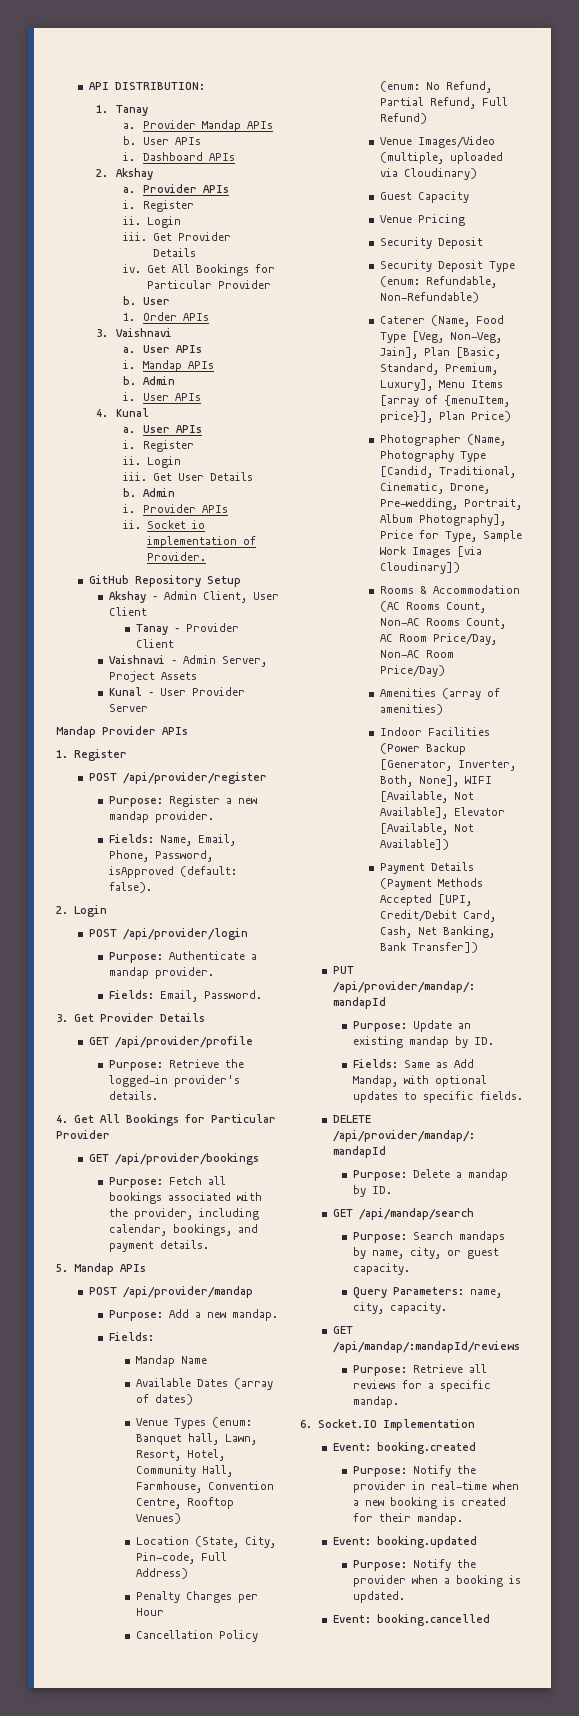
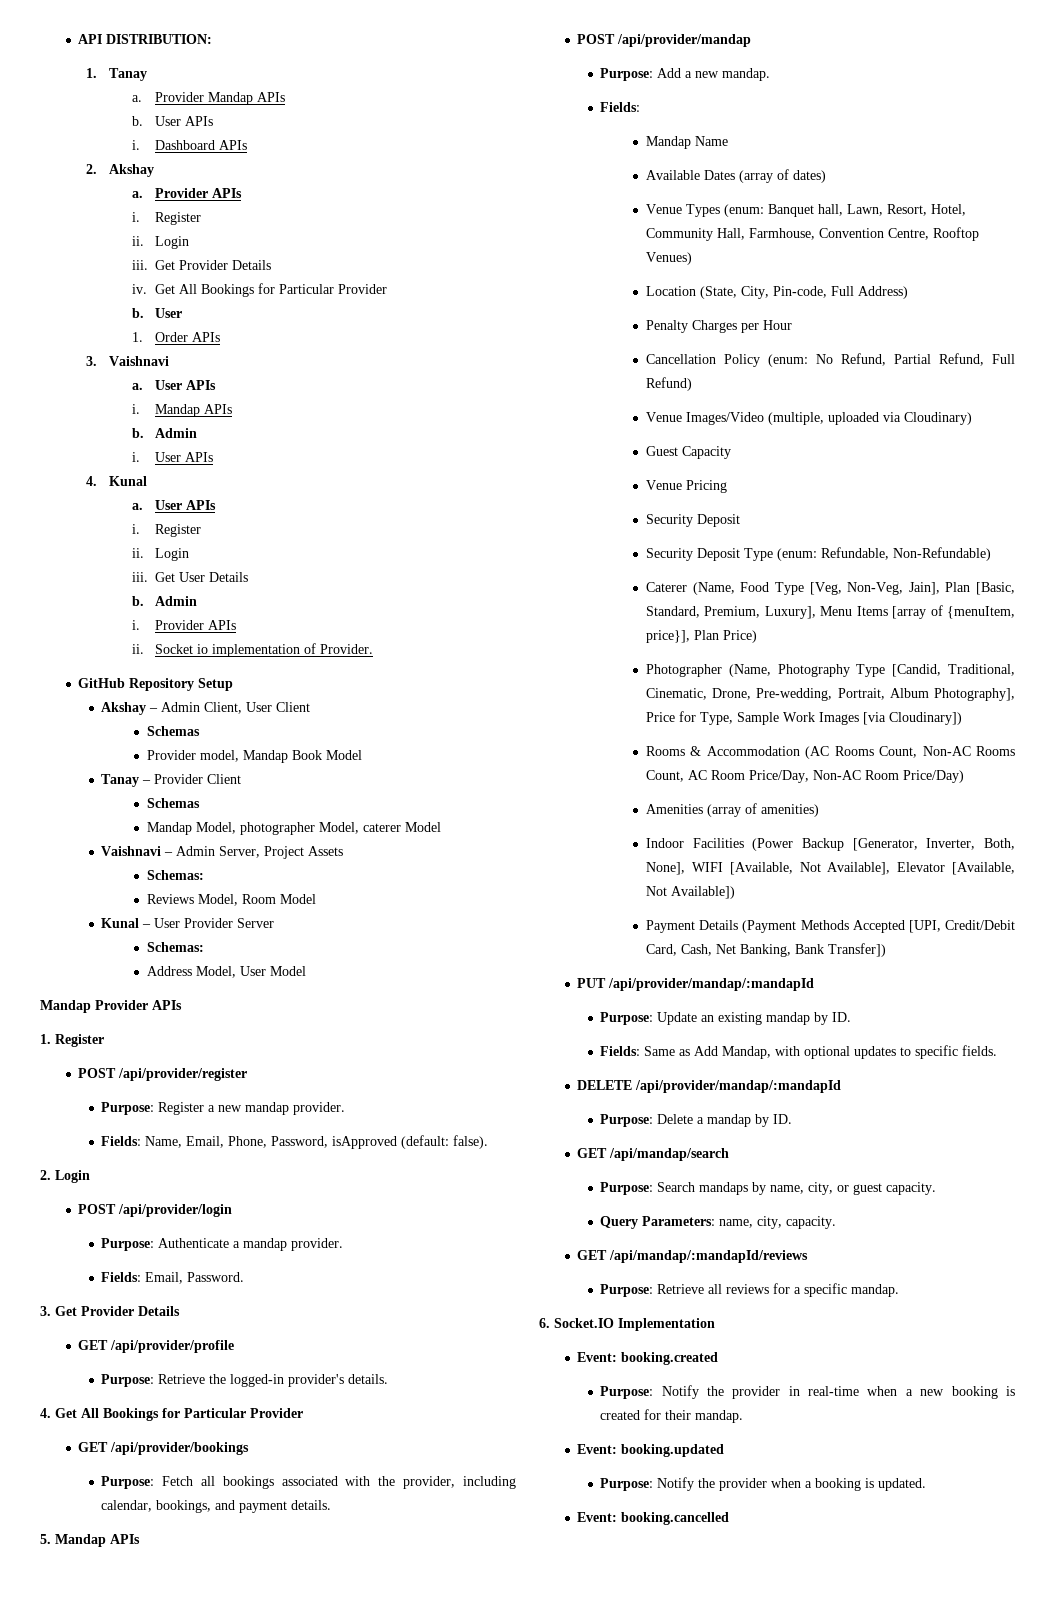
  Akshay – Admin Client, User Client
+ Schemas
+ Provider model, Mandap Book Model
  Tanay – Provider Client
+ Schemas
+ Mandap Model, photographer Model, caterer Model
  Vaishnavi – Admin Server, Project Assets
+ Schemas:
+ Reviews Model, Room Model
  Kunal – User Provider Server
+ Schemas:
+ Address Model, User Model

